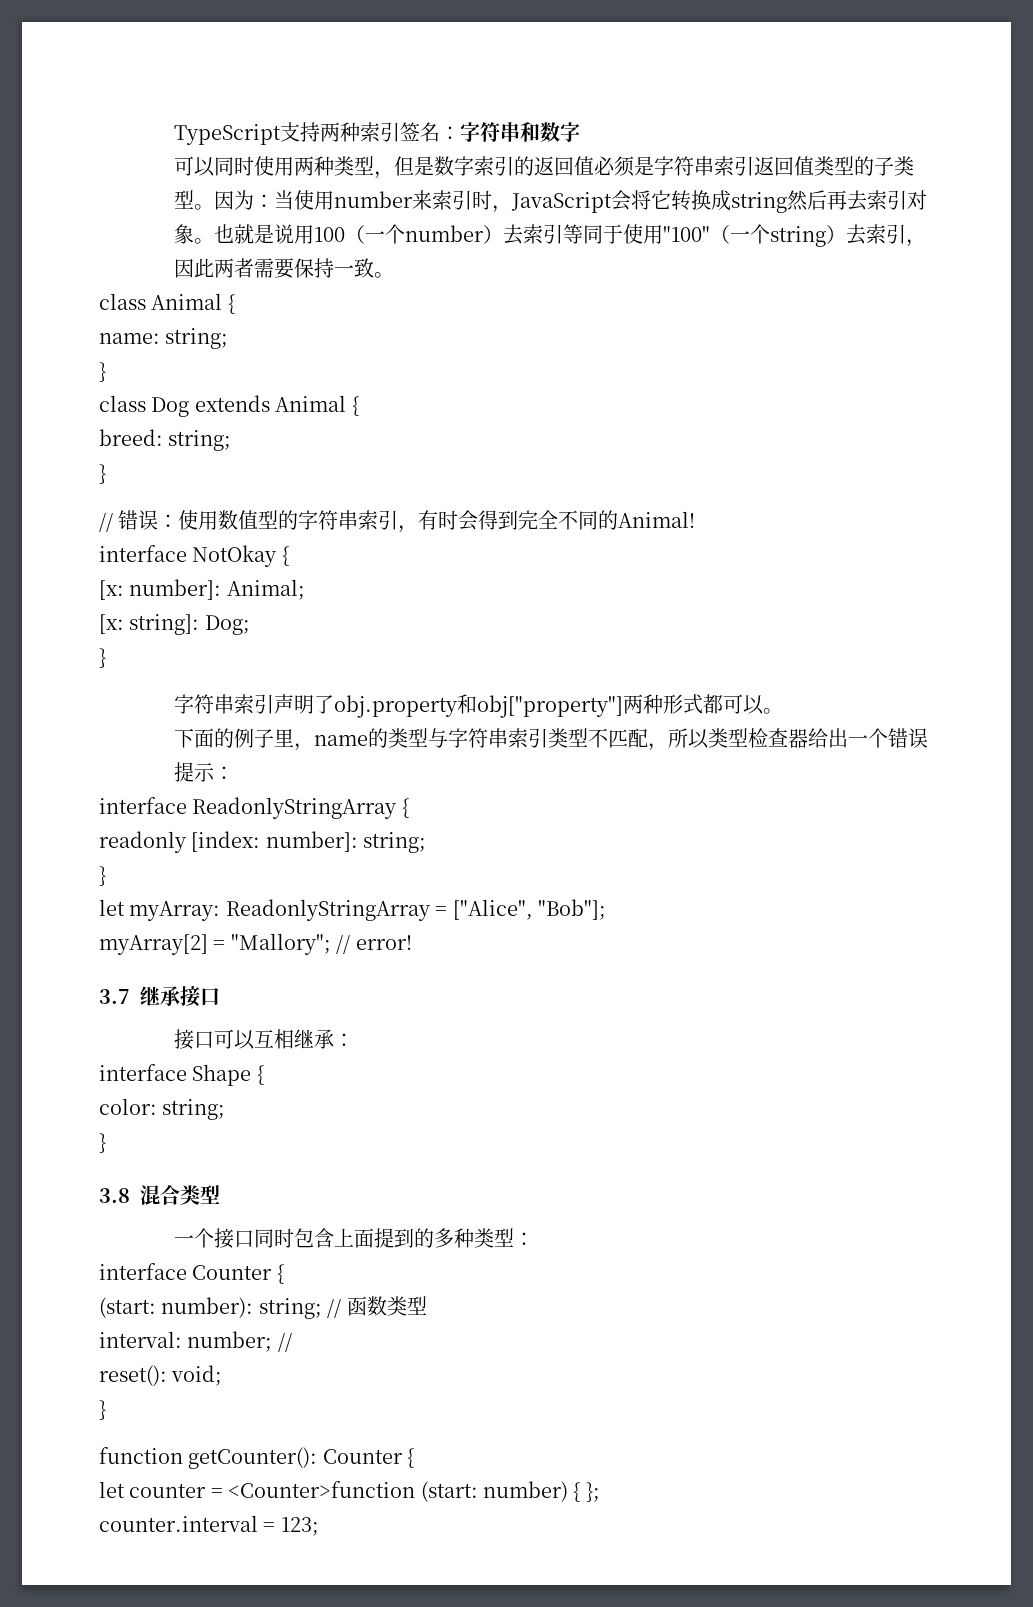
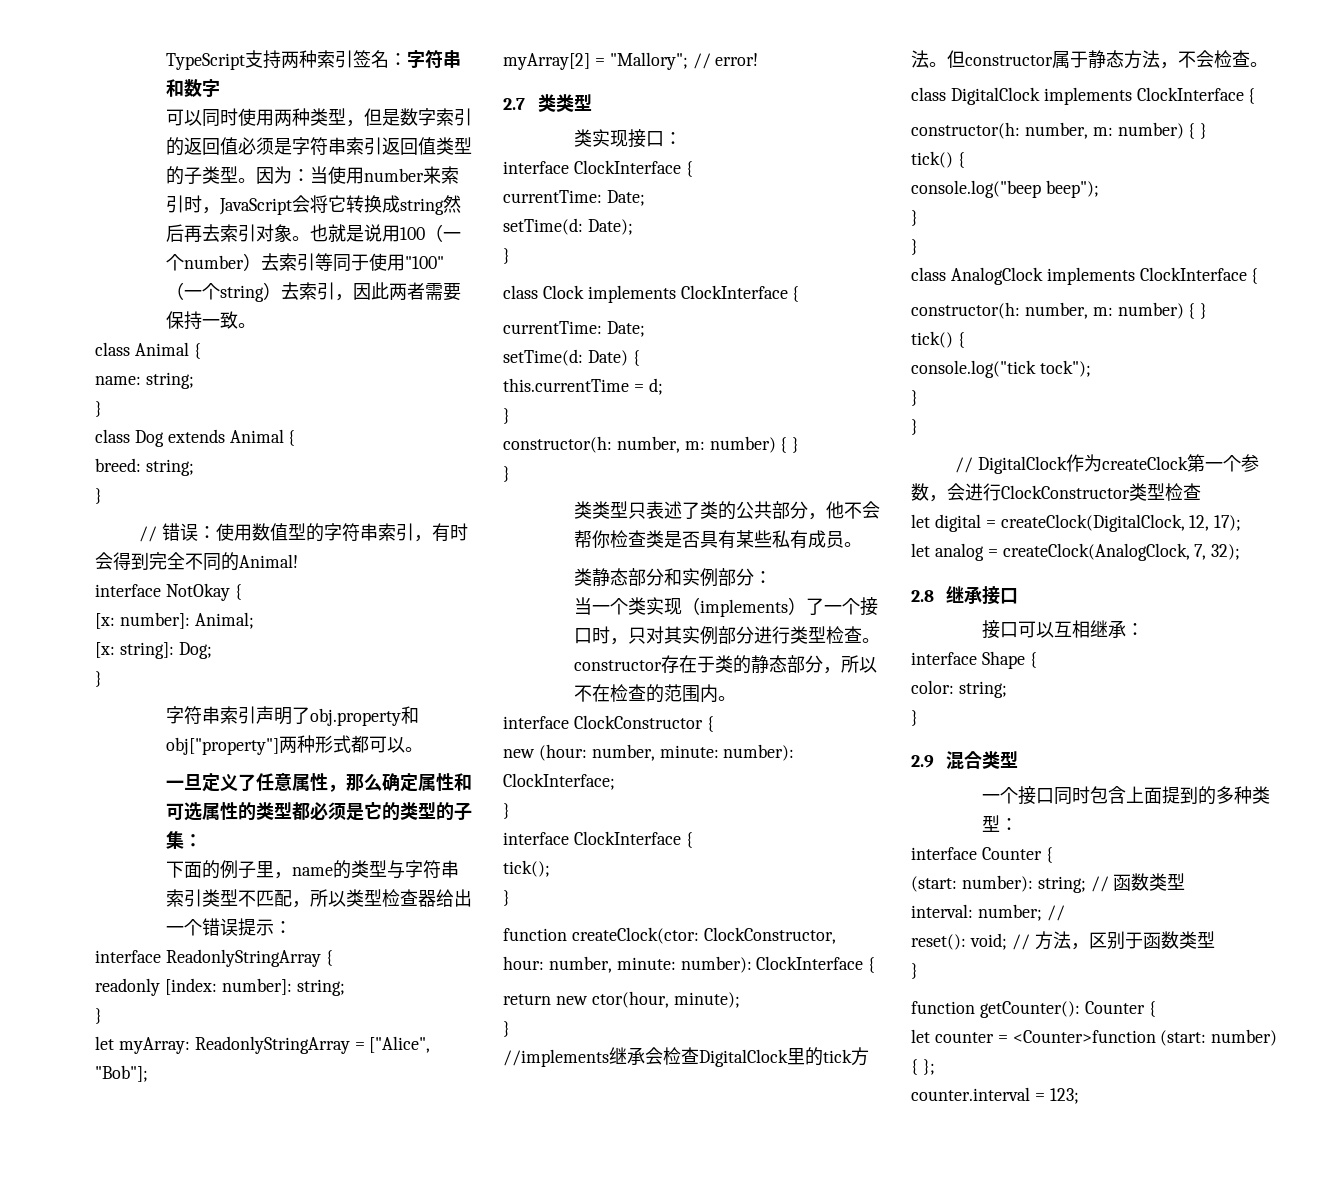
+ 一旦定义了任意属性，那么确定属性和可选属性的类型都必须是它的类型的子集：
- 3.7继承接口
+ 2.7类类型
+ 类实现接口：
+ interface ClockInterface {
+ currentTime: Date;
+ setTime(d: Date);
+ }
+ class Clock implements ClockInterface {
+ currentTime: Date;
+ setTime(d: Date) {
+ this.currentTime = d;
+ }
+ constructor(h: number, m: number) { }
+ }
+ 类类型只表述了类的公共部分，他不会帮你检查类是否具有某些私有成员。
+ 类静态部分和实例部分：
+ 当一个类实现（implements）了一个接口时，只对其实例部分进行类型检查。constructor存在于类的静态部分，所以不在检查的范围内。
+ interface ClockConstructor {
+ new (hour: number, minute: number): ClockInterface;
+ }
+ interface ClockInterface {
+ tick();
+ }
+ function createClock(ctor: ClockConstructor, hour: number, minute: number): ClockInterface {
+ return new ctor(hour, minute);
+ }
+ //implements继承会检查DigitalClock里的tick方法。但constructor属于静态方法，不会检查。
+ class DigitalClock implements ClockInterface {
+ constructor(h: number, m: number) { }
+ tick() {
+ console.log("beep beep");
+ }
+ }
+ class AnalogClock implements ClockInterface {
+ constructor(h: number, m: number) { }
+ tick() {
+ console.log("tick tock");
+ }
+ }
+ // DigitalClock作为createClock第一个参数，会进行ClockConstructor类型检查
+ let digital = createClock(DigitalClock, 12, 17);
+ let analog = createClock(AnalogClock, 7, 32);
+ 2.8继承接口
- 3.8混合类型
+ 2.9混合类型
- reset(): void;
+ reset(): void; // 方法，区别于函数类型

